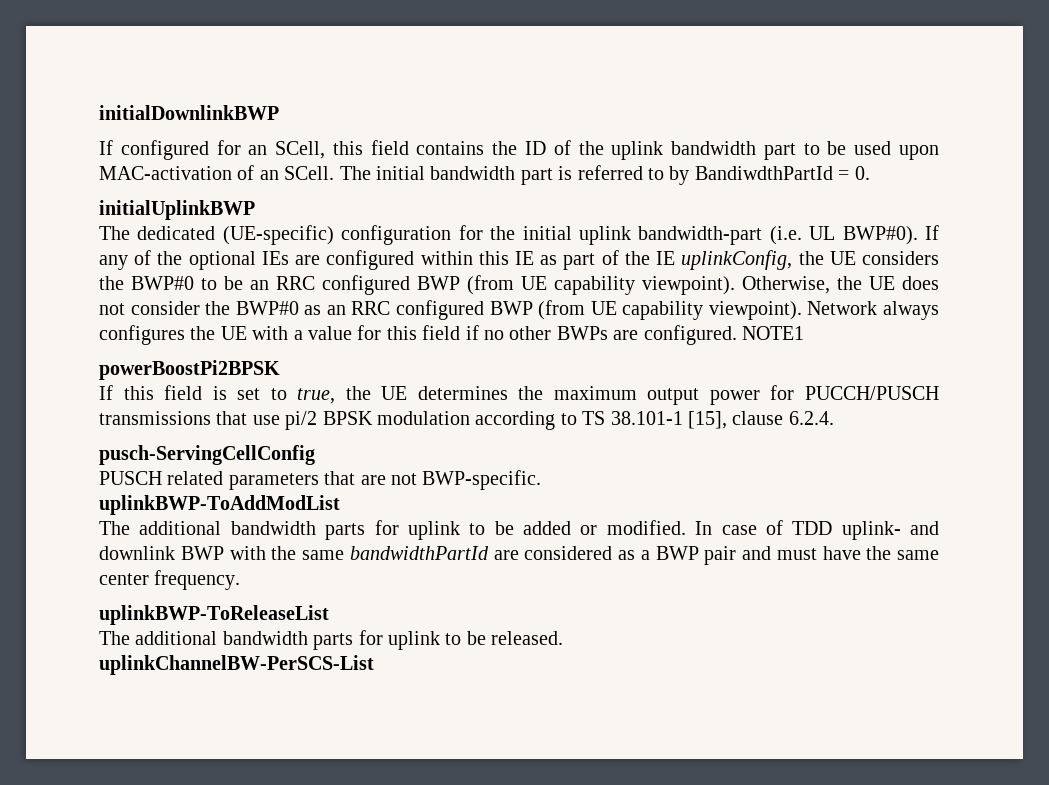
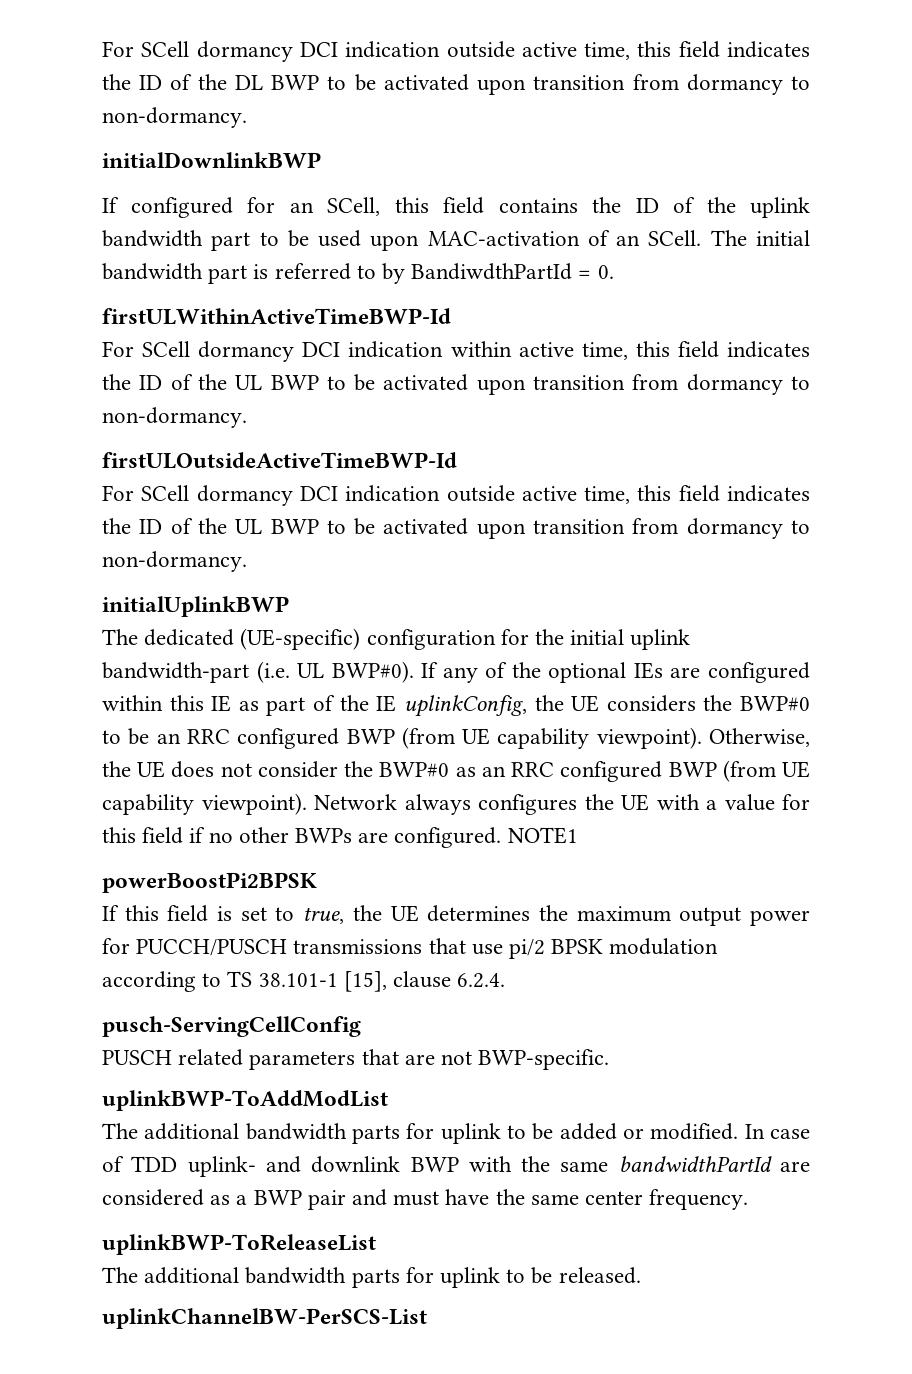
+ For SCell dormancy DCI indication outside active time, this field indicates the ID of the DL BWP to be activated upon transition from dormancy to non-dormancy.
+ firstULWithinActiveTimeBWP-Id
+ For SCell dormancy DCI indication within active time, this field indicates the ID of the UL BWP to be activated upon transition from dormancy to non-dormancy.
+ firstULOutsideActiveTimeBWP-Id
+ For SCell dormancy DCI indication outside active time, this field indicates the ID of the UL BWP to be activated upon transition from dormancy to non-dormancy.

